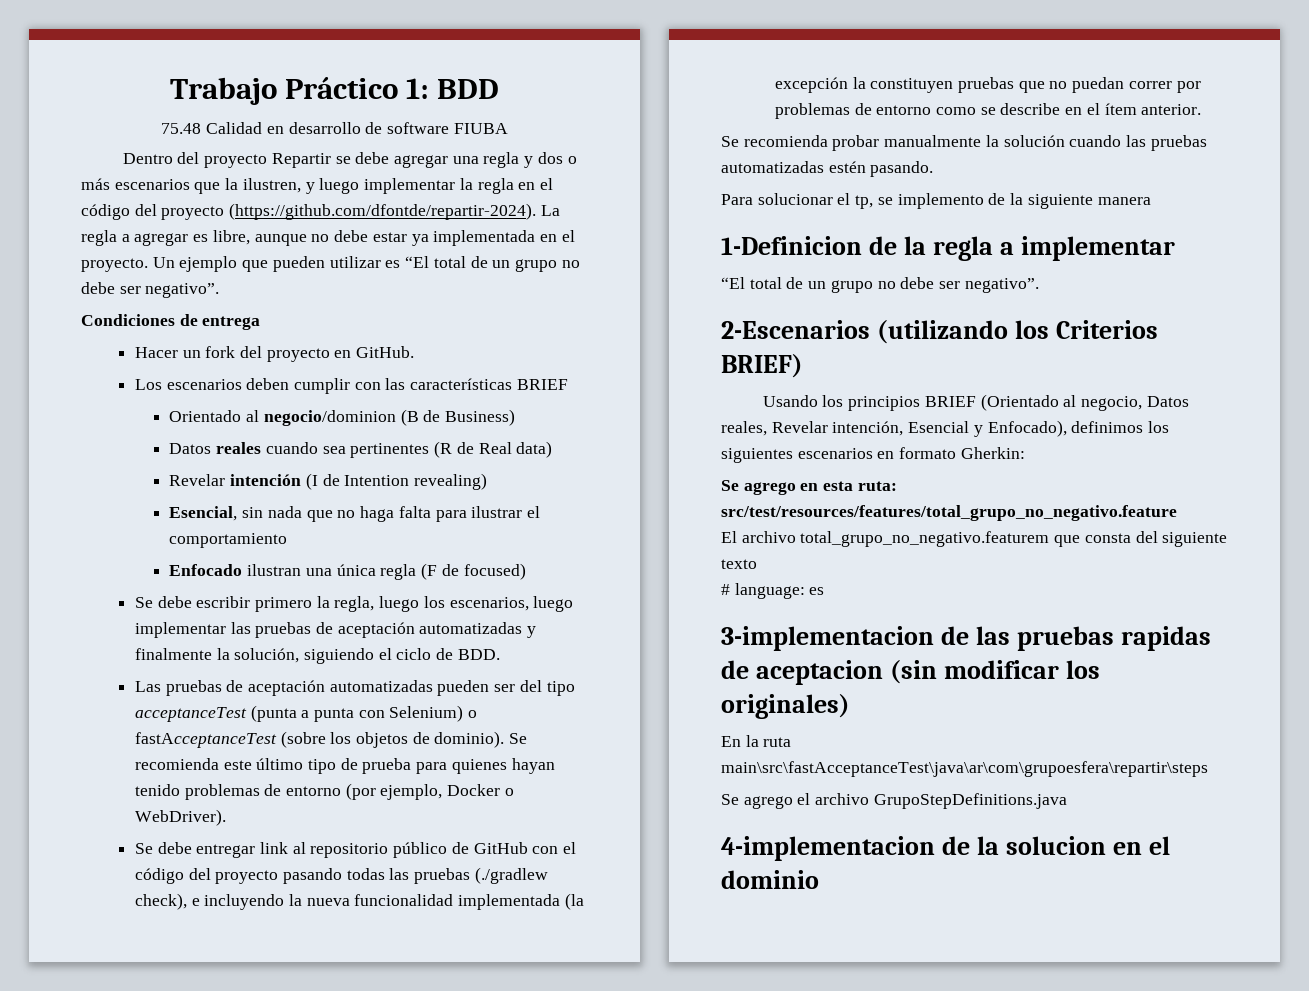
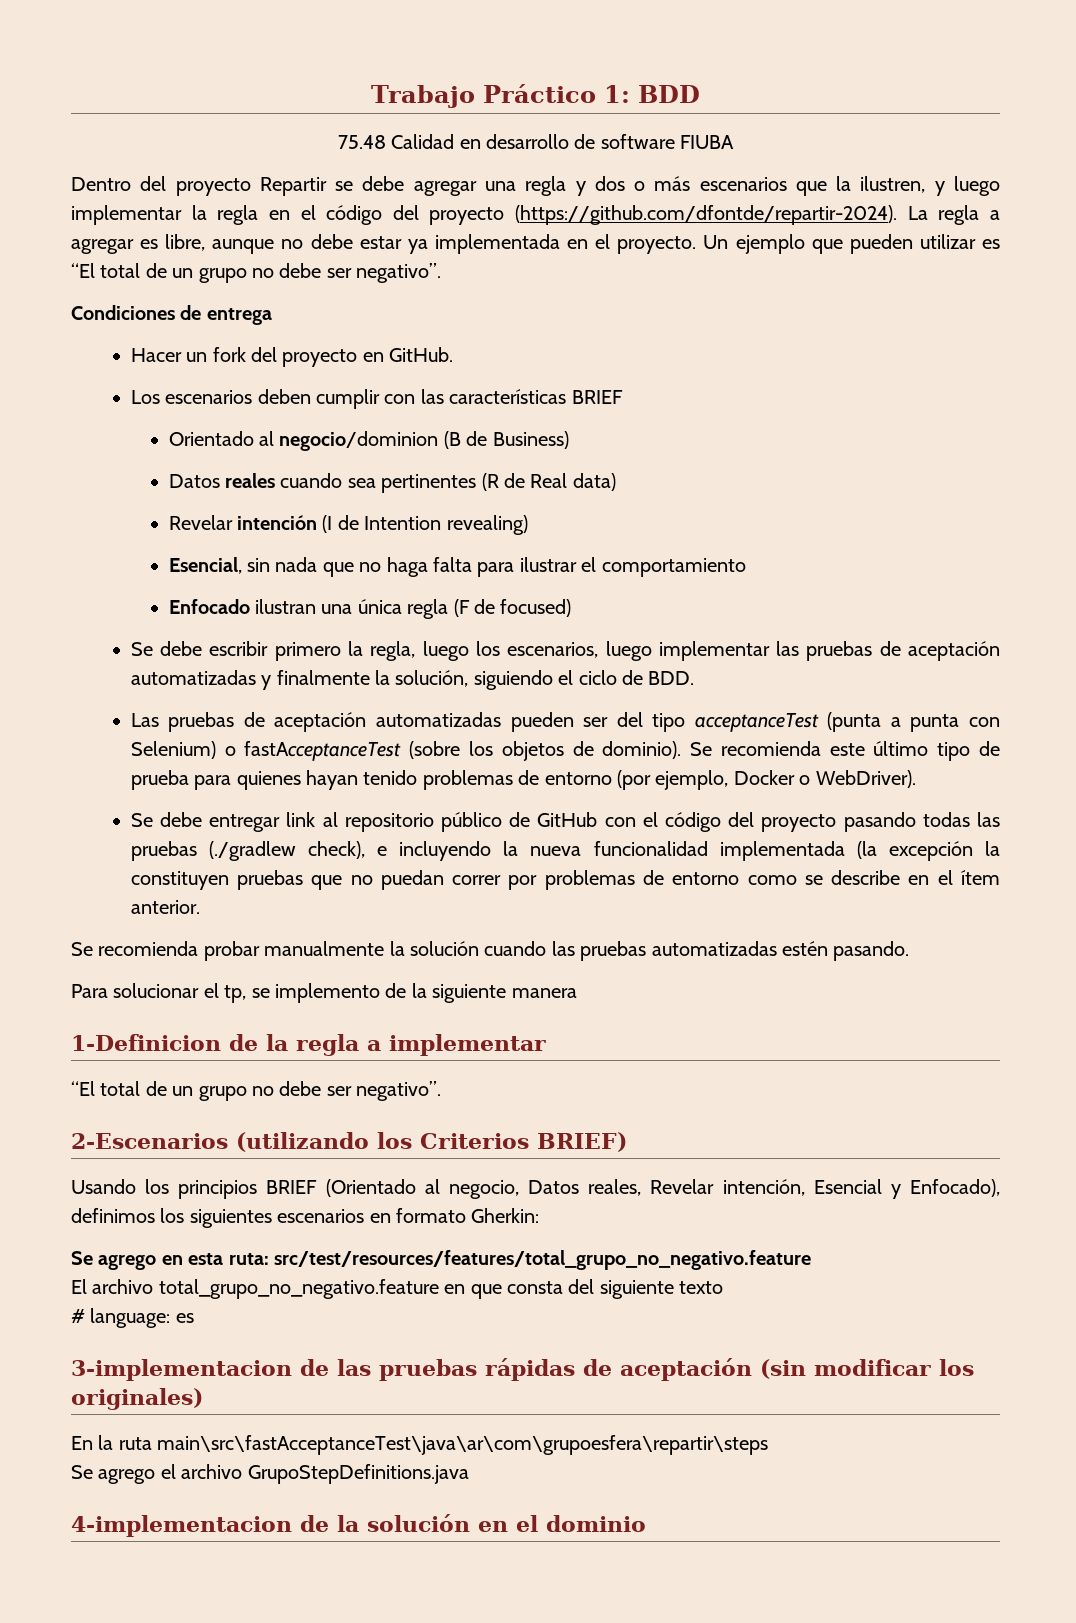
- El archivo total_grupo_no_negativo.featurem que consta del siguiente texto
+ El archivo total_grupo_no_negativo.feature en que consta del siguiente texto
- 3-implementacion de las pruebas rapidas de aceptacion (sin modificar los originales)
+ 3-implementacion de las pruebas rápidas de aceptación (sin modificar los originales)
- 4-implementacion de la solucion en el dominio
+ 4-implementacion de la solución en el dominio

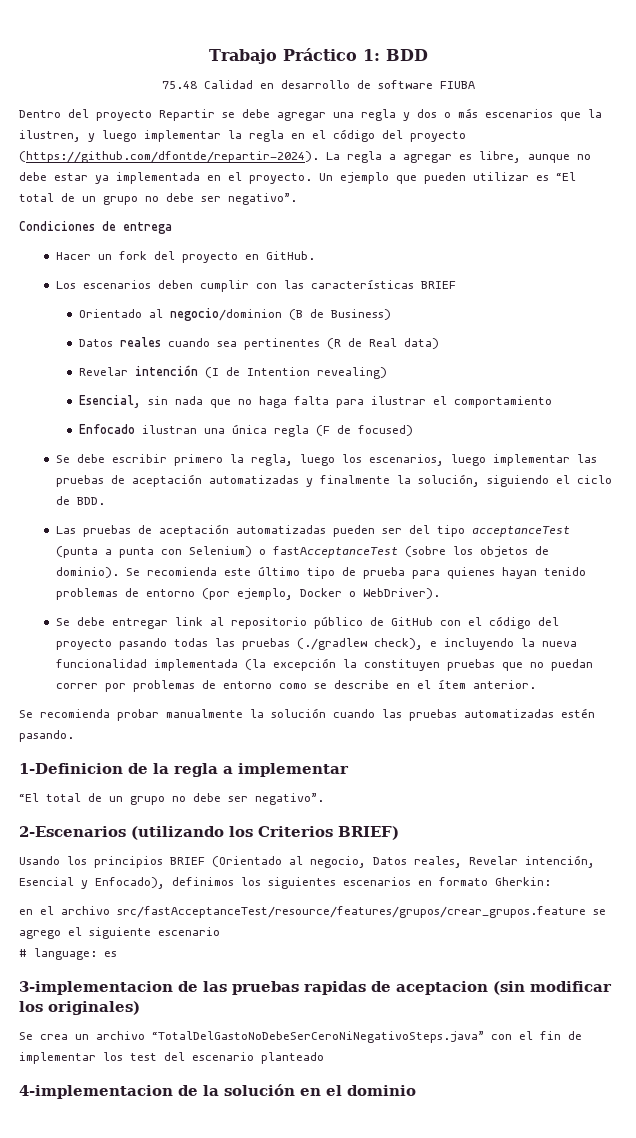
- Para solucionar el tp, se implemento de la siguiente manera
- Se agrego en esta ruta: src/test/resources/features/total_grupo_no_negativo.feature
- El archivo total_grupo_no_negativo.feature en que consta del siguiente texto
+ en el archivo src/fastAcceptanceTest/resource/features/grupos/crear_grupos.feature se agrego el siguiente escenario
- 3-implementacion de las pruebas rápidas de aceptación (sin modificar los originales)
+ 3-implementacion de las pruebas rapidas de aceptacion (sin modificar los originales)
- En la ruta main\src\fastAcceptanceTest\java\ar\com\grupoesfera\repartir\steps
- Se agrego el archivo GrupoStepDefinitions.java
+ Se crea un archivo “TotalDelGastoNoDebeSerCeroNiNegativoSteps.java” con el fin de implementar los test del escenario planteado

